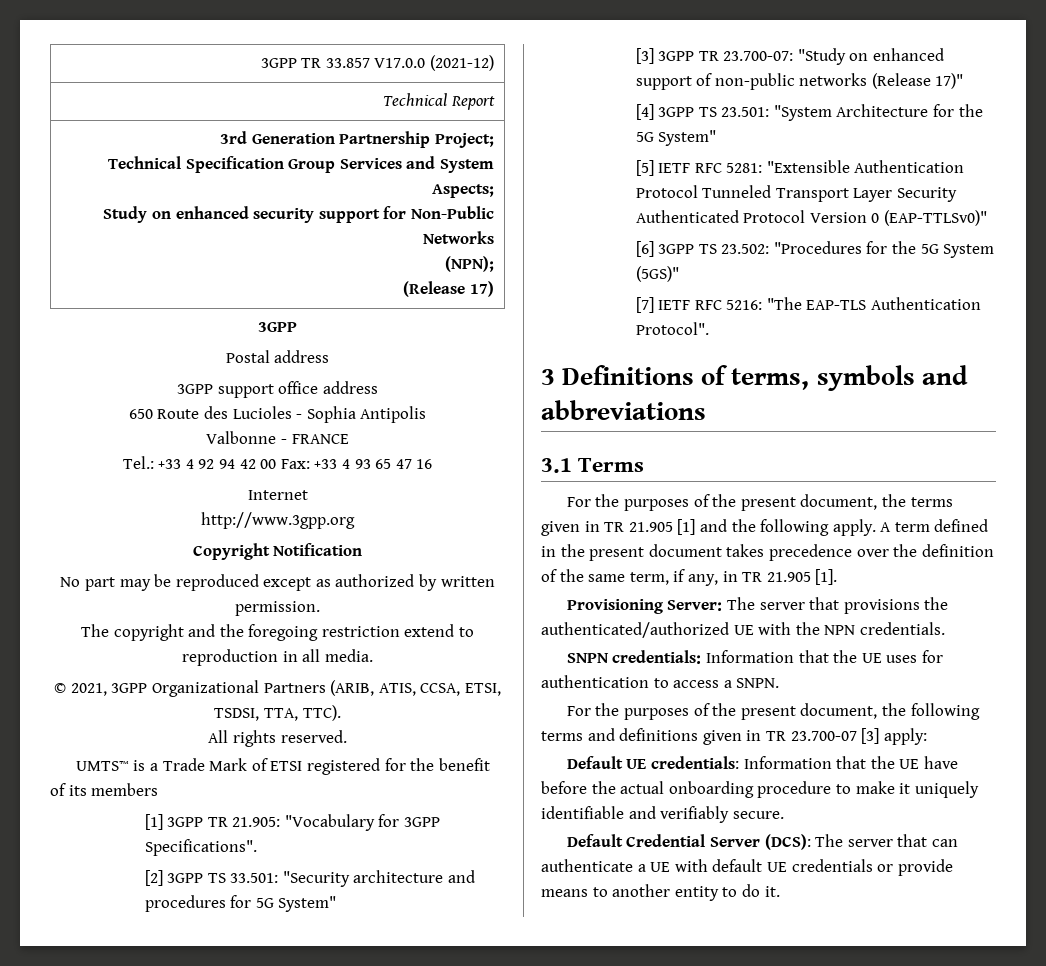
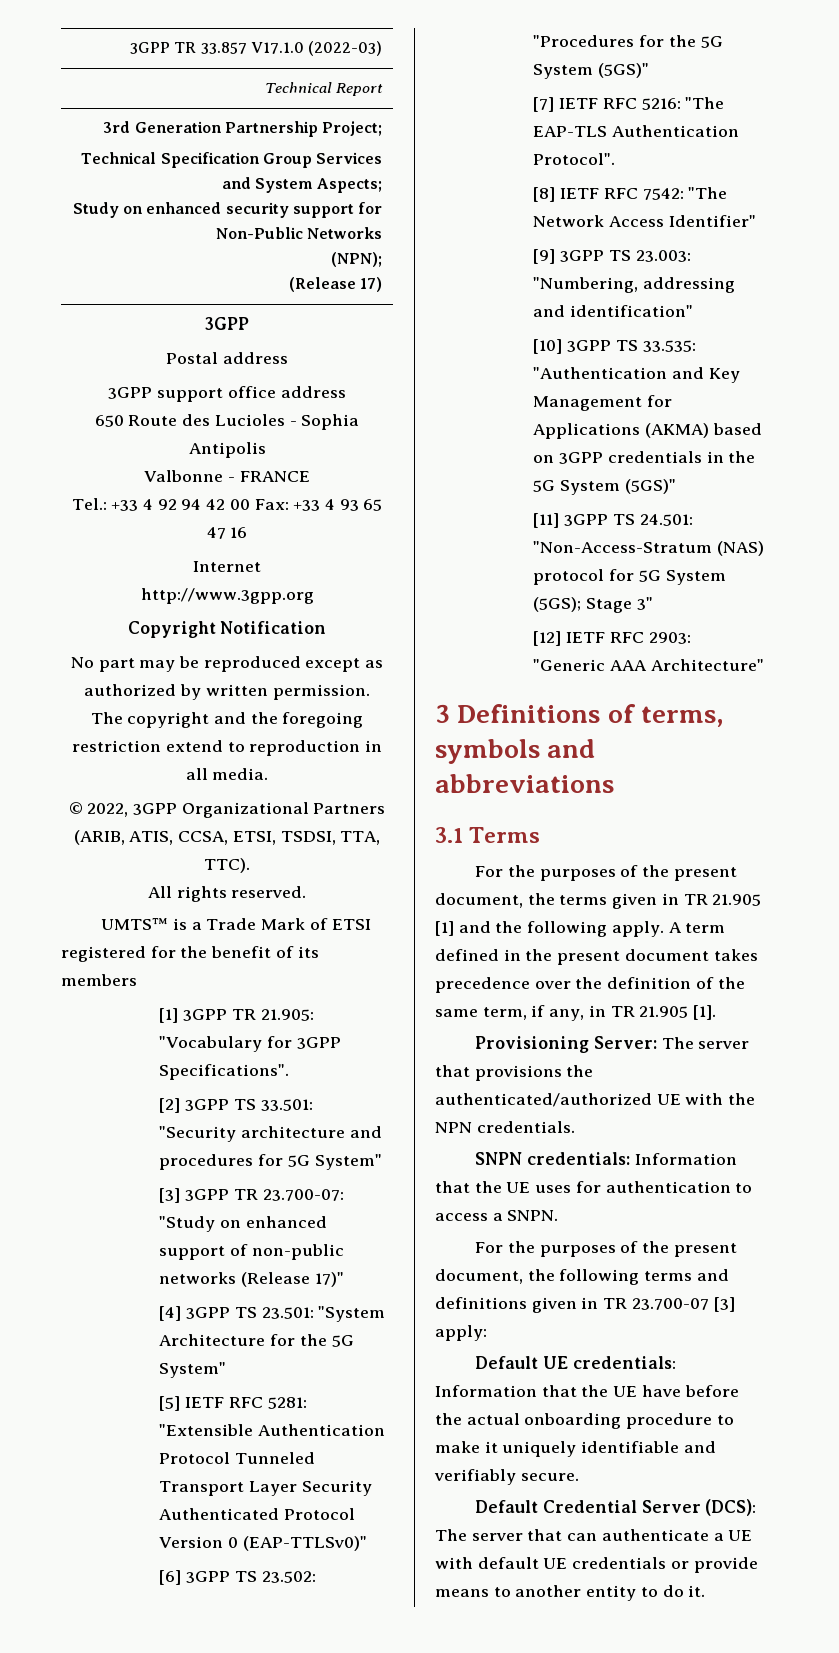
- 3GPP TR 33.857 V17.0.0 (2021-12)
+ 3GPP TR 33.857 V17.1.0 (2022-03)
- © 2021, 3GPP Organizational Partners (ARIB, ATIS, CCSA, ETSI, TSDSI, TTA, TTC).
+ © 2022, 3GPP Organizational Partners (ARIB, ATIS, CCSA, ETSI, TSDSI, TTA, TTC).
+ [8] IETF RFC 7542: "The Network Access Identifier"
+ [9] 3GPP TS 23.003: "Numbering, addressing and identification"
+ [10] 3GPP TS 33.535: "Authentication and Key Management for Applications (AKMA) based on 3GPP credentials in the 5G System (5GS)"
+ [11] 3GPP TS 24.501: "Non-Access-Stratum (NAS) protocol for 5G System (5GS); Stage 3"
+ [12] IETF RFC 2903: "Generic AAA Architecture"

